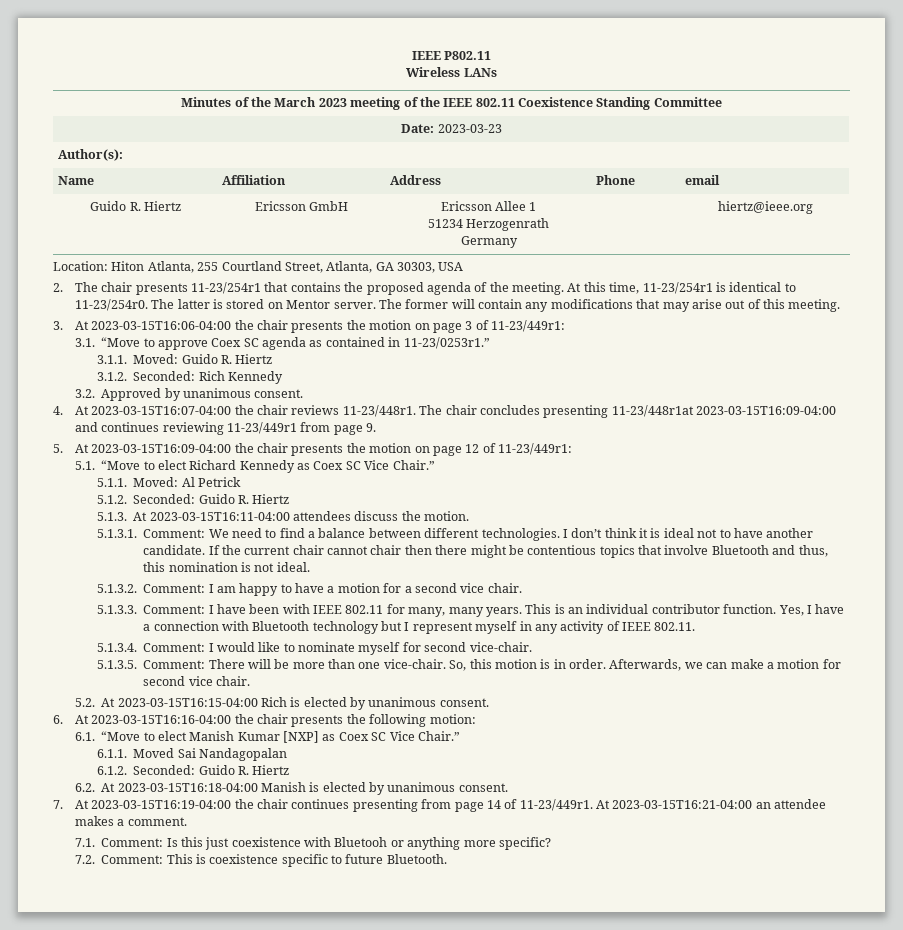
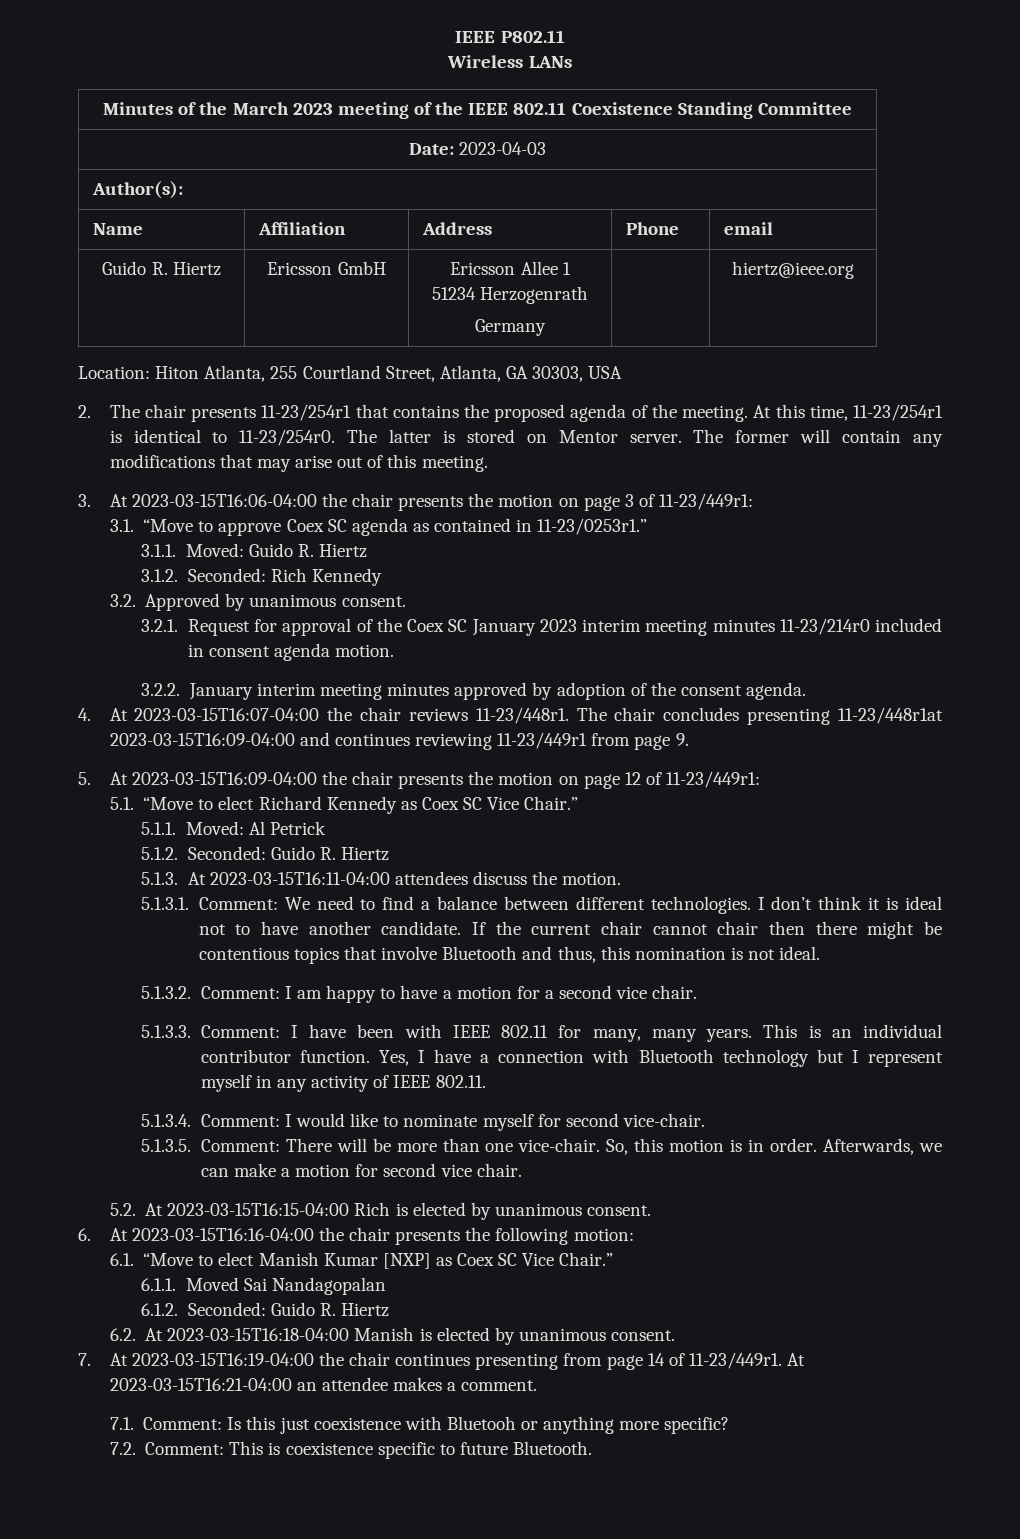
- Date: 2023-03-23
+ Date: 2023-04-03
+ 3.2.1. Request for approval of the Coex SC January 2023 interim meeting minutes 11-23/214r0 included in consent agenda motion.
+ 3.2.2. January interim meeting minutes approved by adoption of the consent agenda.

